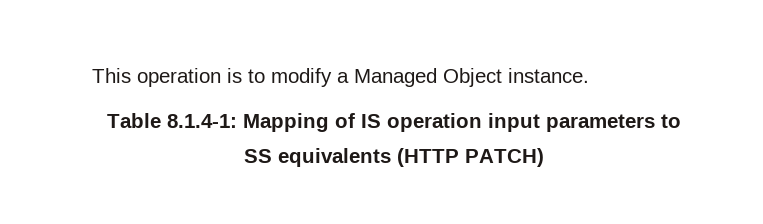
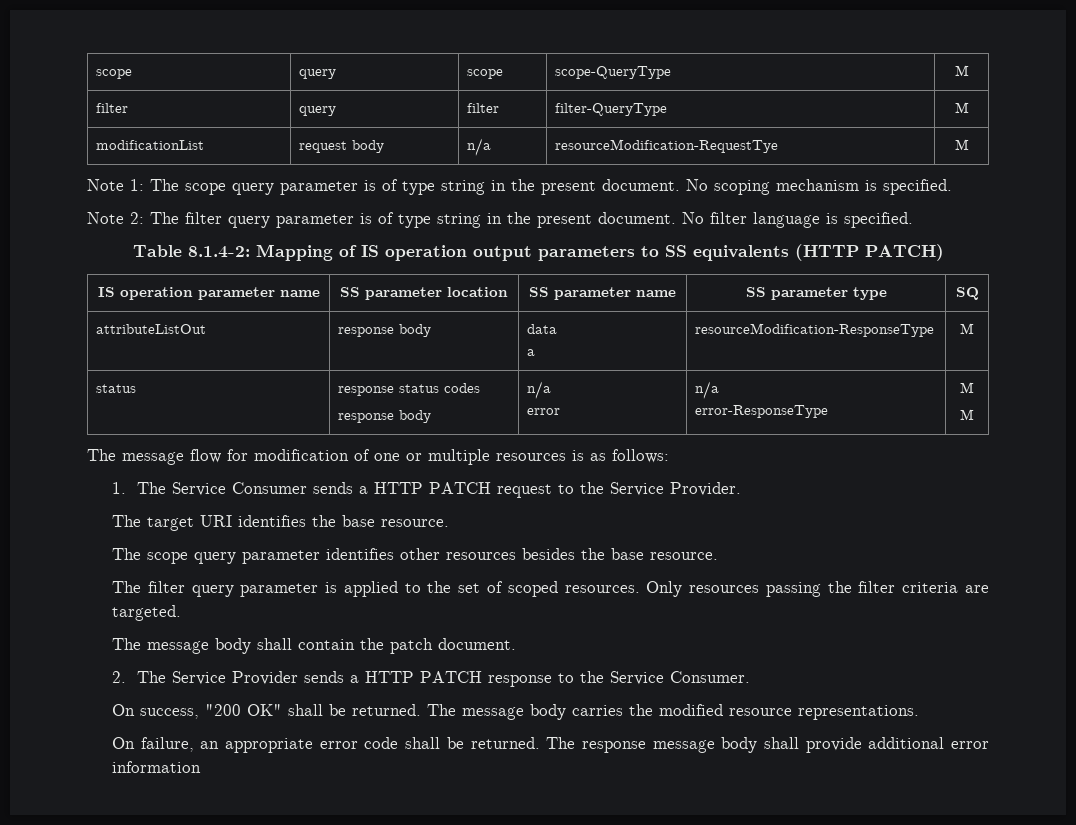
- This operation is to modify a Managed Object instance.
+ scope | query | scope | scope-QueryType | M
+ filter | query | filter | filter-QueryType | M
+ modificationList | request body | n/a | resourceModification-RequestTye | M
+ Note 1: The scope query parameter is of type string in the present document. No scoping mechanism is specified.
+ Note 2: The filter query parameter is of type string in the present document. No filter language is specified.
- Table 8.1.4-1: Mapping of IS operation input parameters to SS equivalents (HTTP PATCH)
+ Table 8.1.4-2: Mapping of IS operation output parameters to SS equivalents (HTTP PATCH)
+ IS operation parameter name | SS parameter location | SS parameter name | SS parameter type | SQ
+ attributeListOut | response body | data
+ a | resourceModification-ResponseType | M
+ status | response status codes
+ response body | n/a
+ error | n/a
+ error-ResponseType | M
+ M
+ The message flow for modification of one or multiple resources is as follows:
+ 1. The Service Consumer sends a HTTP PATCH request to the Service Provider.
+ The target URI identifies the base resource.
+ The scope query parameter identifies other resources besides the base resource.
+ The filter query parameter is applied to the set of scoped resources. Only resources passing the filter criteria are targeted.
+ The message body shall contain the patch document.
+ 2. The Service Provider sends a HTTP PATCH response to the Service Consumer.
+ On success, "200 OK" shall be returned. The message body carries the modified resource representations.
+ On failure, an appropriate error code shall be returned. The response message body shall provide additional error information

